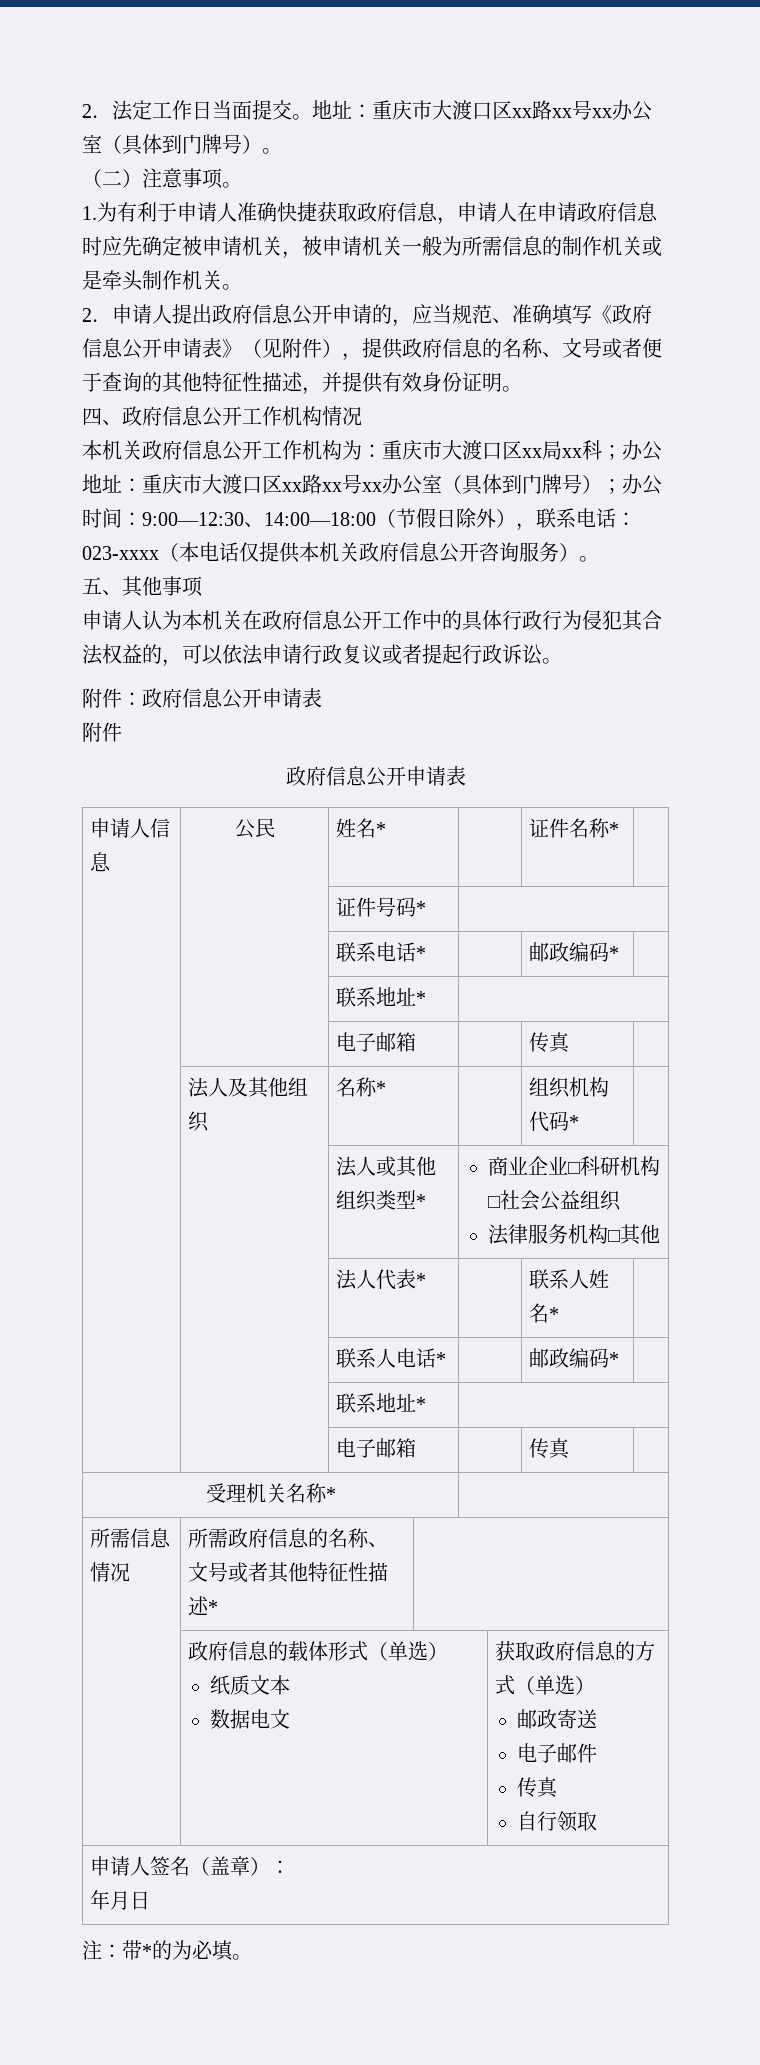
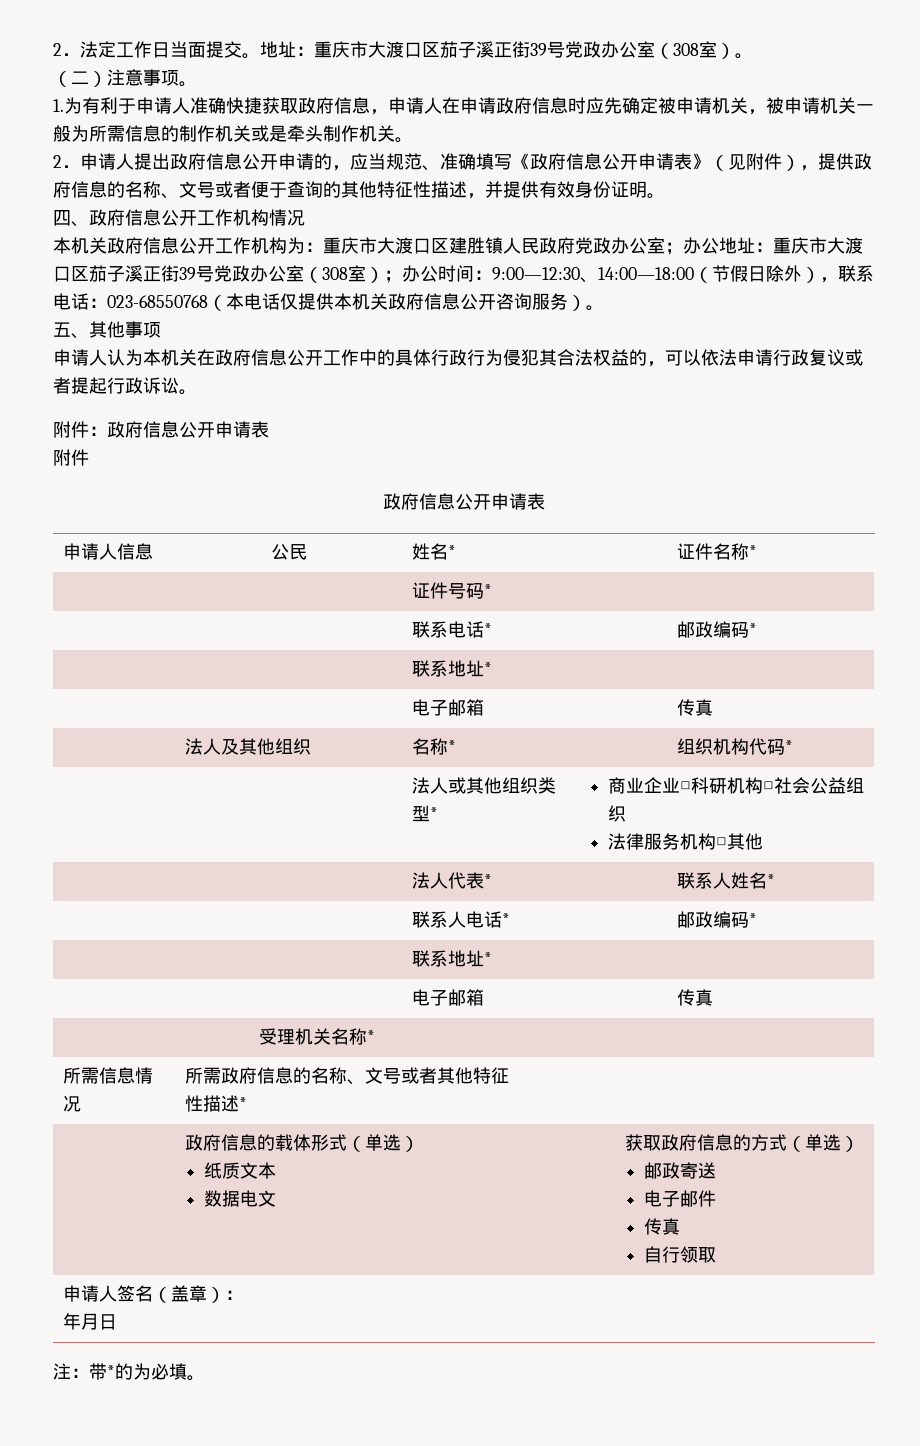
- 地址：重庆市大渡口区xx路xx号xx办公室（具体到门牌号）。
+ 地址：重庆市大渡口区茄子溪正街39号党政办公室（308室）。
- 本机关政府信息公开工作机构为：重庆市大渡口区xx局xx科；办公地址：重庆市大渡口区xx路xx号xx办公室（具体到门牌号）；办公时间：9:00—12:30、14:00—18:00（节假日除外），联系电话：023-xxxx（本电话仅提供本机关政府信息公开咨询服务）。
+ 本机关政府信息公开工作机构为：重庆市大渡口区建胜镇人民政府党政办公室；办公地址：重庆市大渡口区茄子溪正街39号党政办公室（308室）；办公时间：9:00—12:30、14:00—18:00（节假日除外），联系电话：023-68550768（本电话仅提供本机关政府信息公开咨询服务）。

